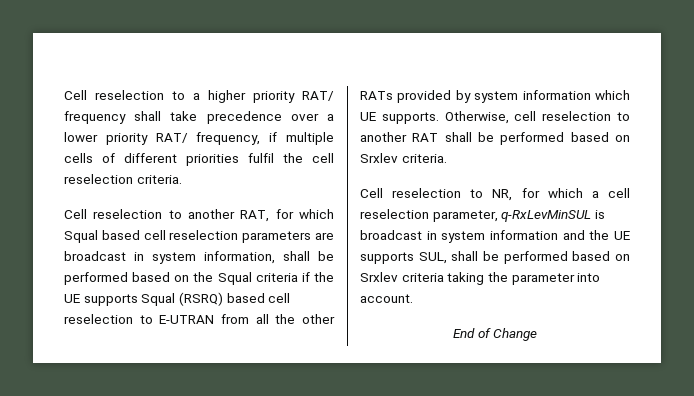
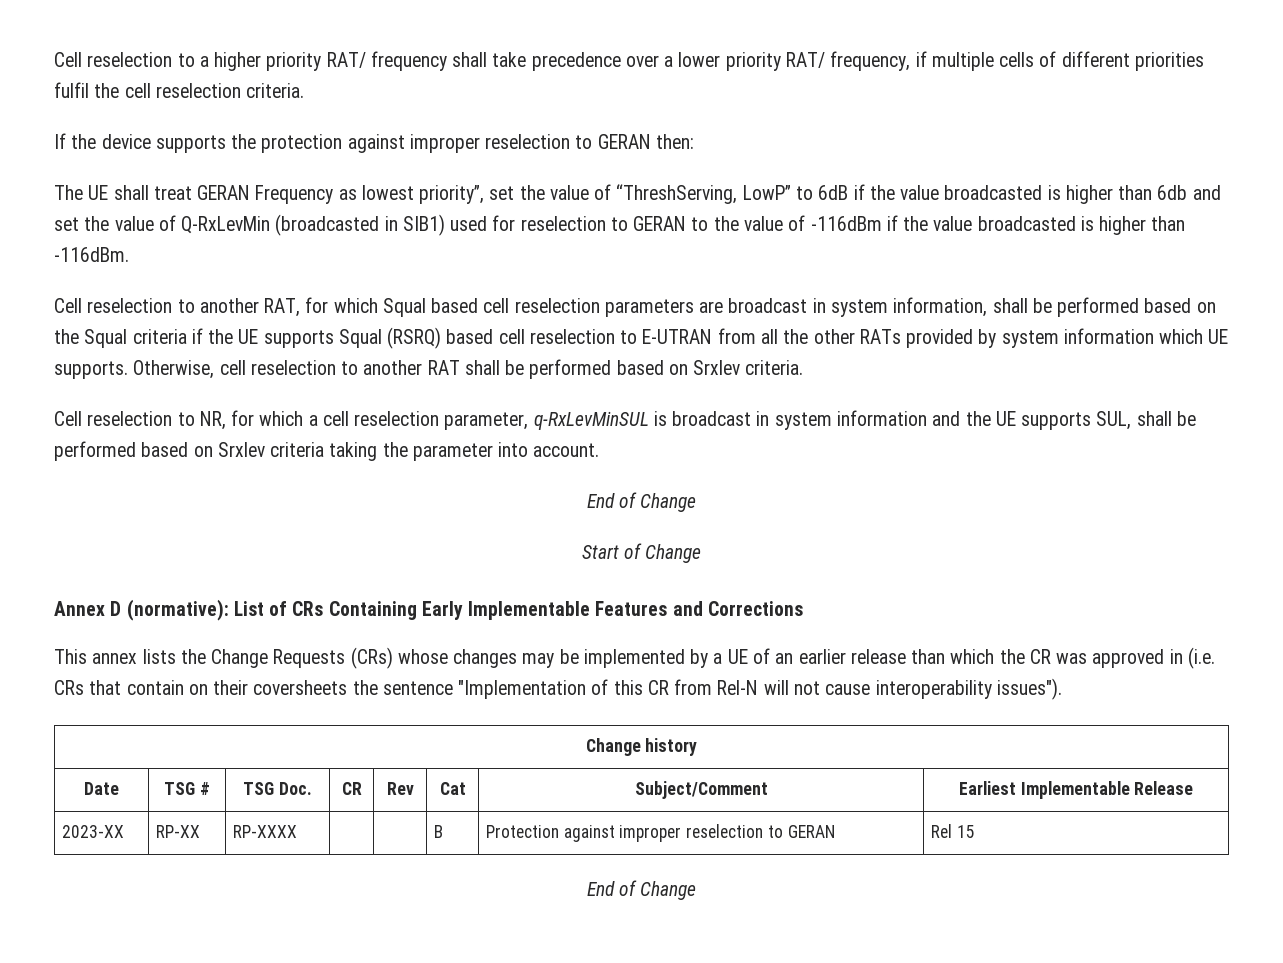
+ If the device supports the protection against improper reselection to GERAN then:
+ The UE shall treat GERAN Frequency as lowest priority”, set the value of “ThreshServing, LowP” to 6dB if the value broadcasted is higher than 6db and set the value of Q-RxLevMin (broadcasted in SIB1) used for reselection to GERAN to the value of -116dBm if the value broadcasted is higher than -116dBm.
+ Start of Change
+ Annex D (normative): List of CRs Containing Early Implementable Features and Corrections
+ This annex lists the Change Requests (CRs) whose changes may be implemented by a UE of an earlier release than which the CR was approved in (i.e. CRs that contain on their coversheets the sentence "Implementation of this CR from Rel-N will not cause interoperability issues").
+ Change history
+ Date | TSG # | TSG Doc. | CR | Rev | Cat | Subject/Comment | Earliest Implementable Release
+ 2023-XX | RP-XX | RP-XXXX | | | B | Protection against improper reselection to GERAN | Rel 15
+ End of Change

